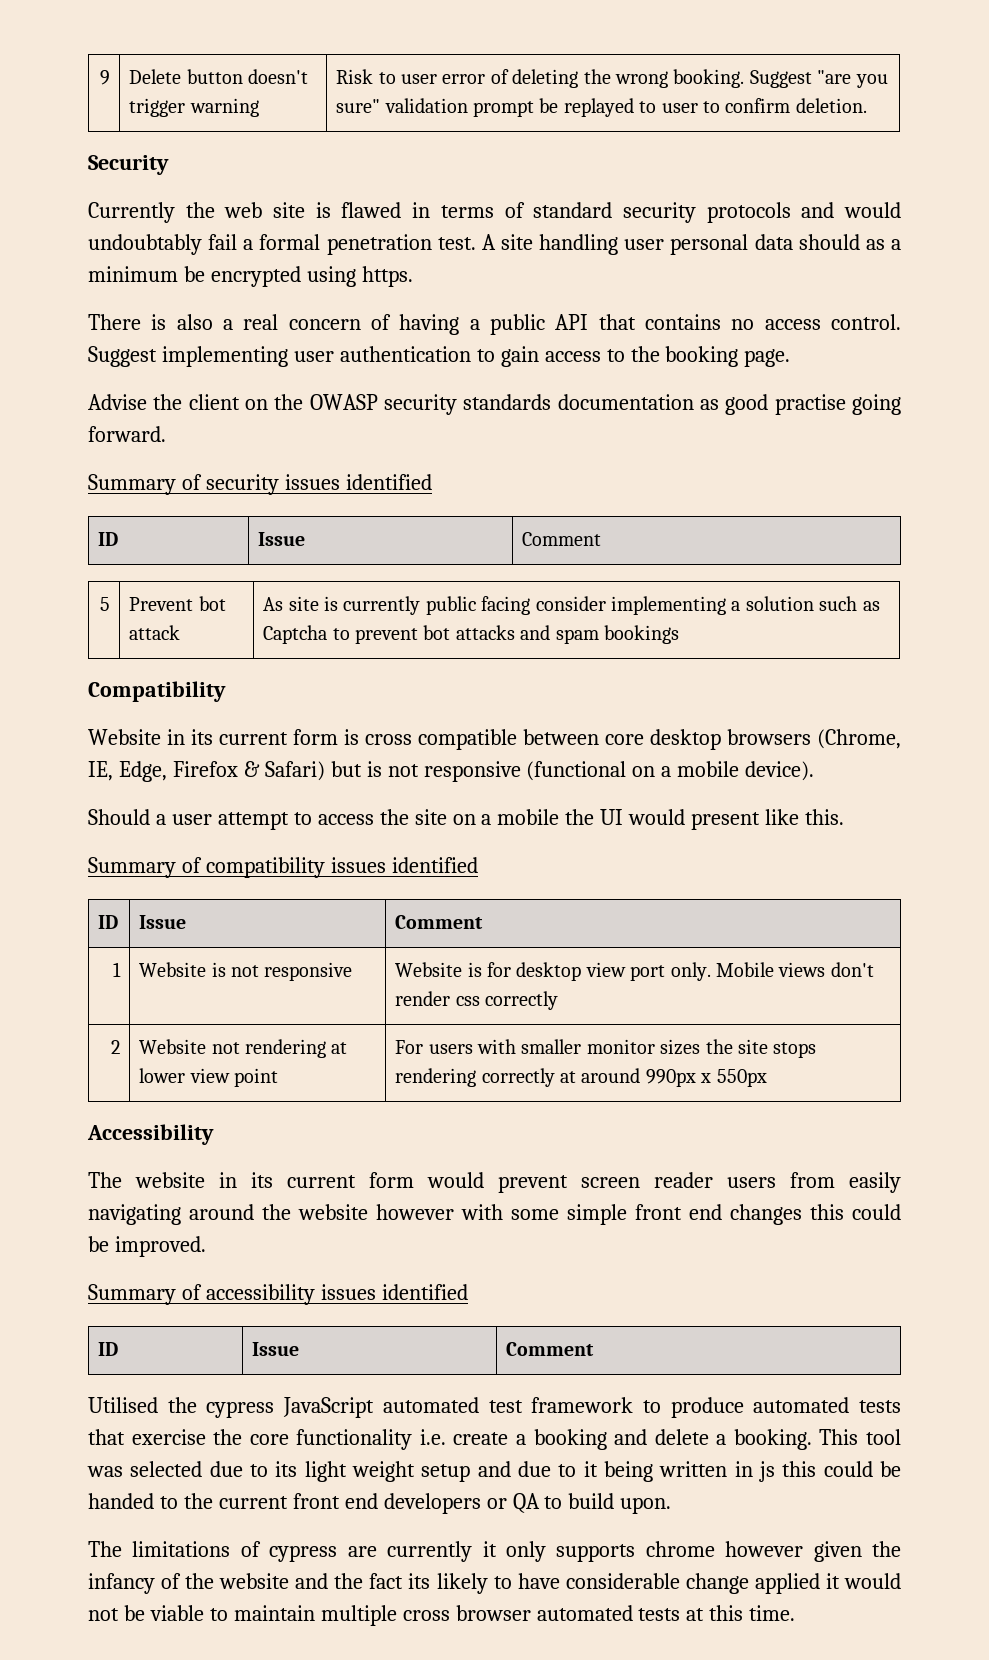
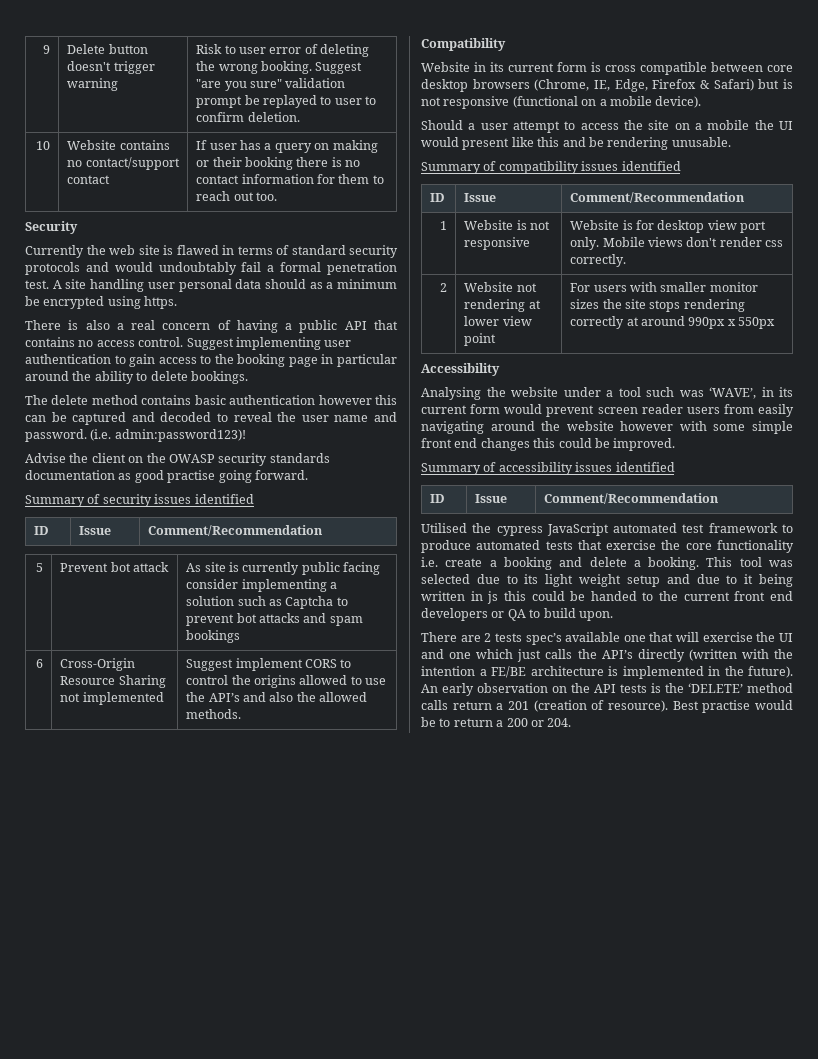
+ 10 | Website contains no contact/support contact | If user has a query on making or their booking there is no contact information for them to reach out too.
- Suggest implementing user authentication to gain access to the booking page.
+ Suggest implementing user authentication to gain access to the booking page in particular around the ability to delete bookings.
+ The delete method contains basic authentication however this can be captured and decoded to reveal the user name and password. (i.e. admin:password123)!
  Summary of security issues identified
- ID | Issue | Comment
+ ID | Issue | Comment/Recommendation
+ 6 | Cross-Origin Resource Sharing not implemented | Suggest implement CORS to control the origins allowed to use the API’s and also the allowed methods.
- Should a user attempt to access the site on a mobile the UI would present like this.
+ Should a user attempt to access the site on a mobile the UI would present like this and be rendering unusable.
  Summary of compatibility issues identified
- ID | Issue | Comment
+ ID | Issue | Comment/Recommendation
- 1 | Website is not responsive | Website is for desktop view port only. Mobile views don't render css correctly
+ 1 | Website is not responsive | Website is for desktop view port only. Mobile views don't render css correctly.
- The website in its current form would prevent screen reader users from easily navigating around the website however with some simple front end changes this could be improved.
+ Analysing the website under a tool such was ‘WAVE’, in its current form would prevent screen reader users from easily navigating around the website however with some simple front end changes this could be improved.
  Summary of accessibility issues identified
- ID | Issue | Comment
+ ID | Issue | Comment/Recommendation
- The limitations of cypress are currently it only supports chrome however given the infancy of the website and the fact its likely to have considerable change applied it would not be viable to maintain multiple cross browser automated tests at this time.
+ There are 2 tests spec’s available one that will exercise the UI and one which just calls the API’s directly (written with the intention a FE/BE architecture is implemented in the future). An early observation on the API tests is the ‘DELETE’ method calls return a 201 (creation of resource). Best practise would be to return a 200 or 204.

